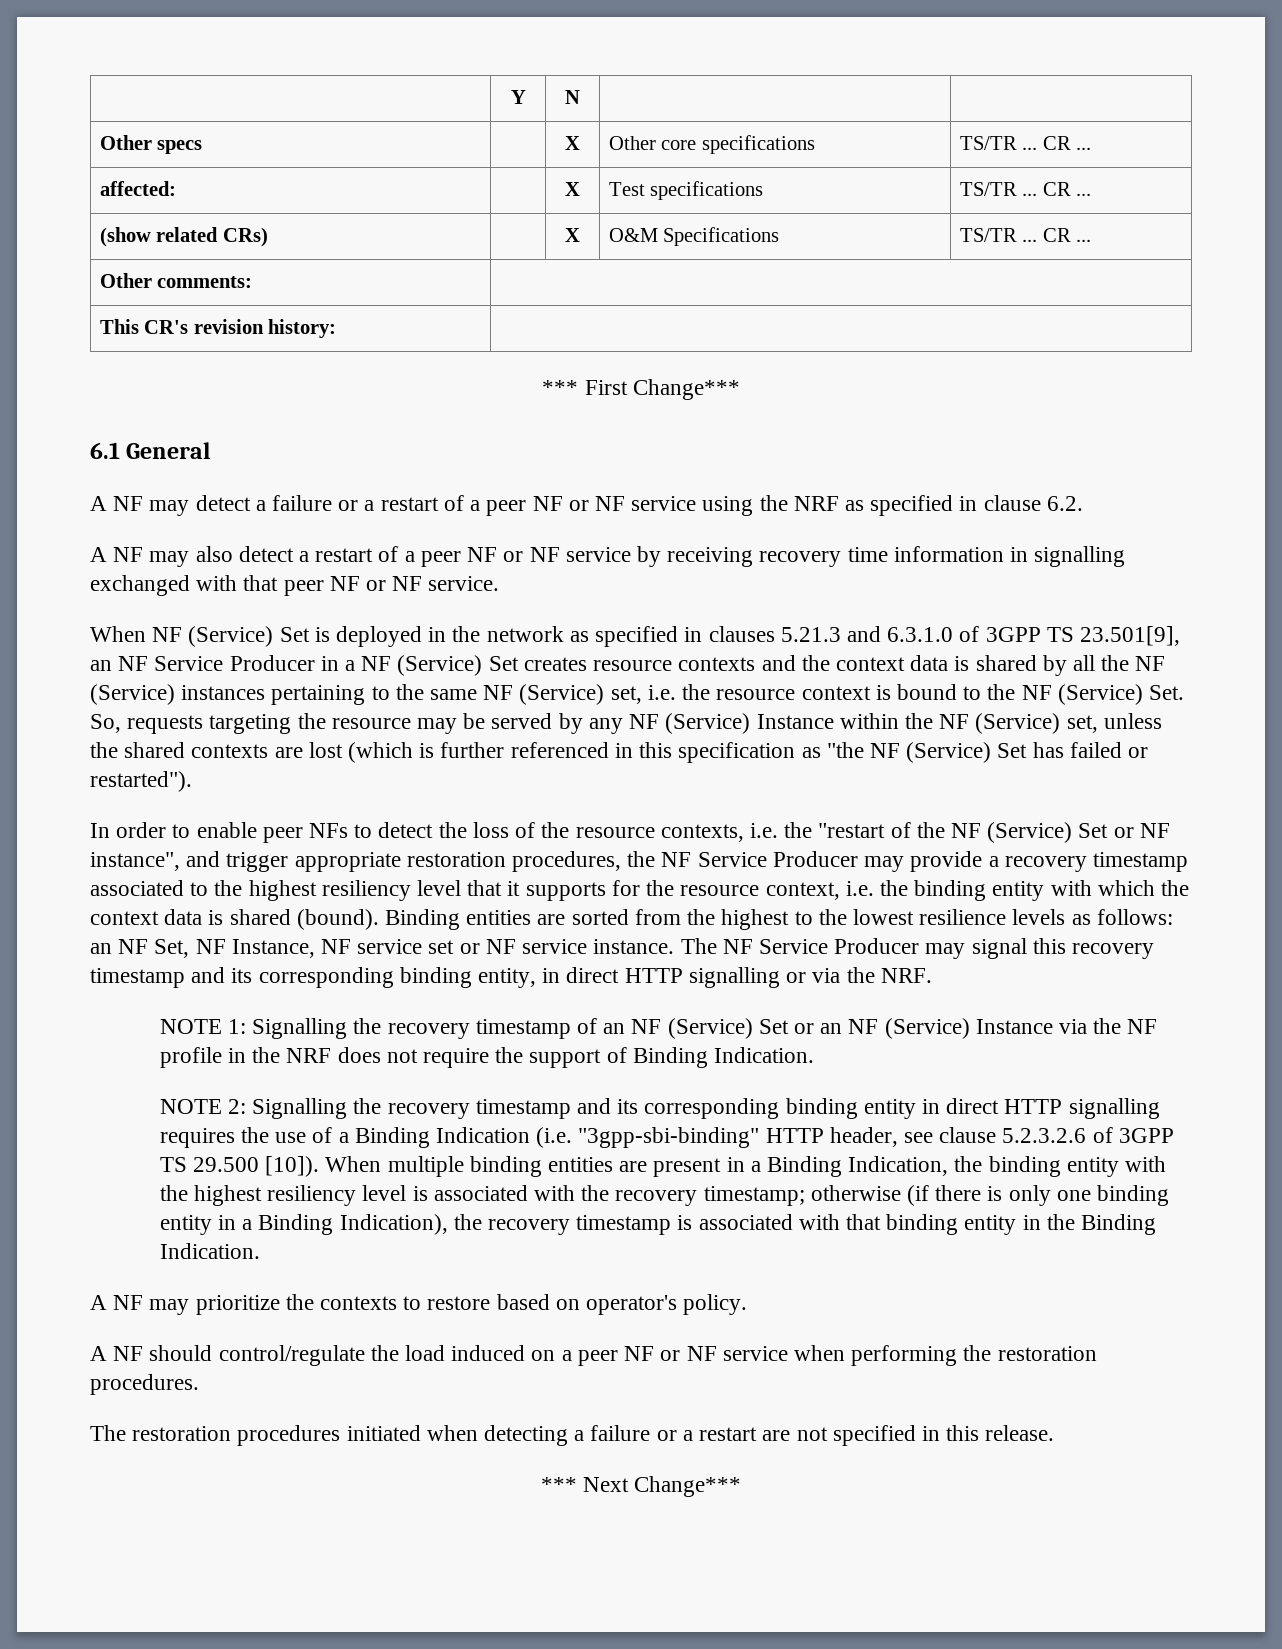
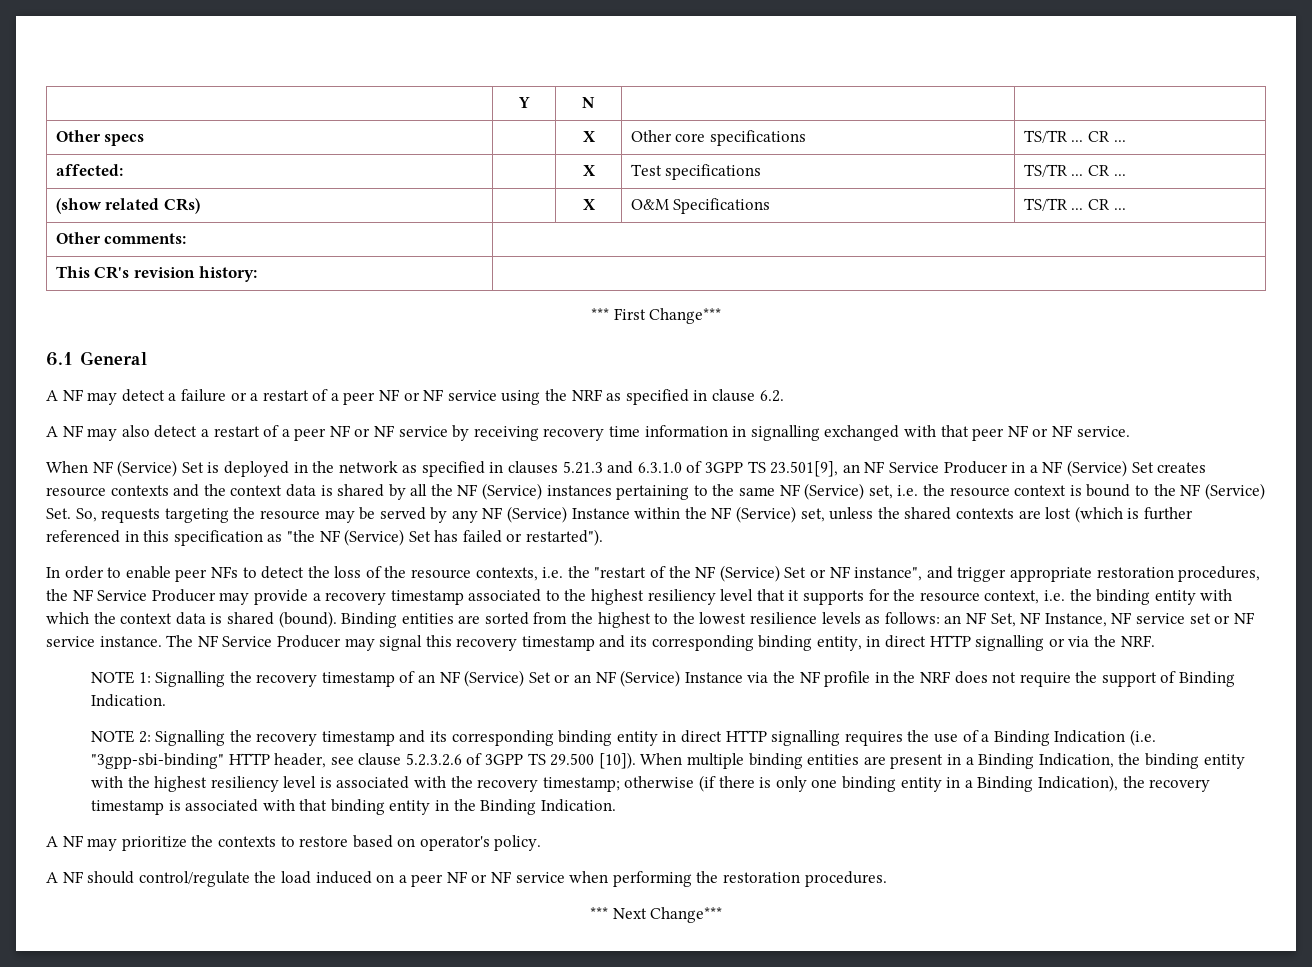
- The restoration procedures initiated when detecting a failure or a restart are not specified in this release.

